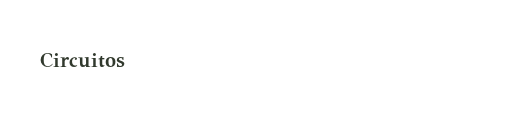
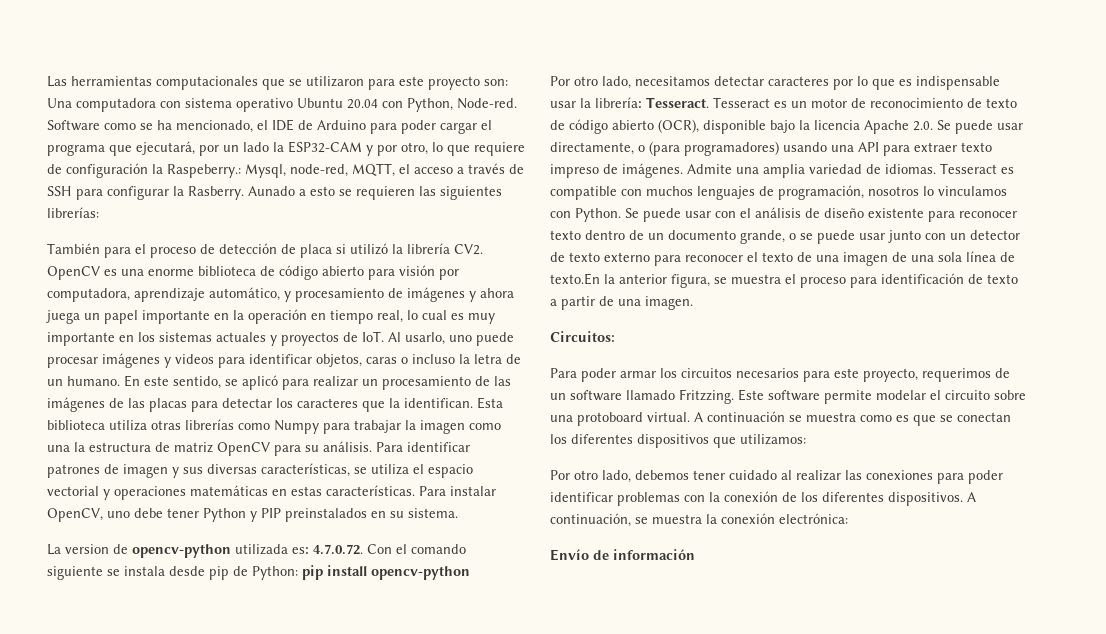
- Circuitos
+ Las herramientas computacionales que se utilizaron para este proyecto son: Una computadora con sistema operativo Ubuntu 20.04 con Python, Node-red. Software como se ha mencionado, el IDE de Arduino para poder cargar el programa que ejecutará, por un lado la ESP32-CAM y por otro, lo que requiere de configuración la Raspeberry.: Mysql, node-red, MQTT, el acceso a través de SSH para configurar la Rasberry. Aunado a esto se requieren las siguientes librerías:
+ También para el proceso de detección de placa si utilizó la librería CV2. OpenCV es una enorme biblioteca de código abierto para visión por computadora, aprendizaje automático, y procesamiento de imágenes y ahora juega un papel importante en la operación en tiempo real, lo cual es muy importante en los sistemas actuales y proyectos de IoT. Al usarlo, uno puede procesar imágenes y videos para identificar objetos, caras o incluso la letra de un humano. En este sentido, se aplicó para realizar un procesamiento de las imágenes de las placas para detectar los caracteres que la identifican. Esta biblioteca utiliza otras librerías como Numpy para trabajar la imagen como una la estructura de matriz OpenCV para su análisis. Para identificar patrones de imagen y sus diversas características, se utiliza el espacio vectorial y operaciones matemáticas en estas características. Para instalar OpenCV, uno debe tener Python y PIP preinstalados en su sistema.
+ La version de opencv-python utilizada es: 4.7.0.72. Con el comando siguiente se instala desde pip de Python: pip install opencv-python
+ Por otro lado, necesitamos detectar caracteres por lo que es indispensable usar la librería: Tesseract. Tesseract es un motor de reconocimiento de texto de código abierto (OCR), disponible bajo la licencia Apache 2.0. Se puede usar directamente, o (para programadores) usando una API para extraer texto impreso de imágenes. Admite una amplia variedad de idiomas. Tesseract es compatible con muchos lenguajes de programación, nosotros lo vinculamos con Python. Se puede usar con el análisis de diseño existente para reconocer texto dentro de un documento grande, o se puede usar junto con un detector de texto externo para reconocer el texto de una imagen de una sola línea de texto.En la anterior figura, se muestra el proceso para identificación de texto a partir de una imagen.
+ Circuitos:
+ Para poder armar los circuitos necesarios para este proyecto, requerimos de un software llamado Fritzzing. Este software permite modelar el circuito sobre una protoboard virtual. A continuación se muestra como es que se conectan los diferentes dispositivos que utilizamos:
+ Por otro lado, debemos tener cuidado al realizar las conexiones para poder identificar problemas con la conexión de los diferentes dispositivos. A continuación, se muestra la conexión electrónica:
+ Envío de información

